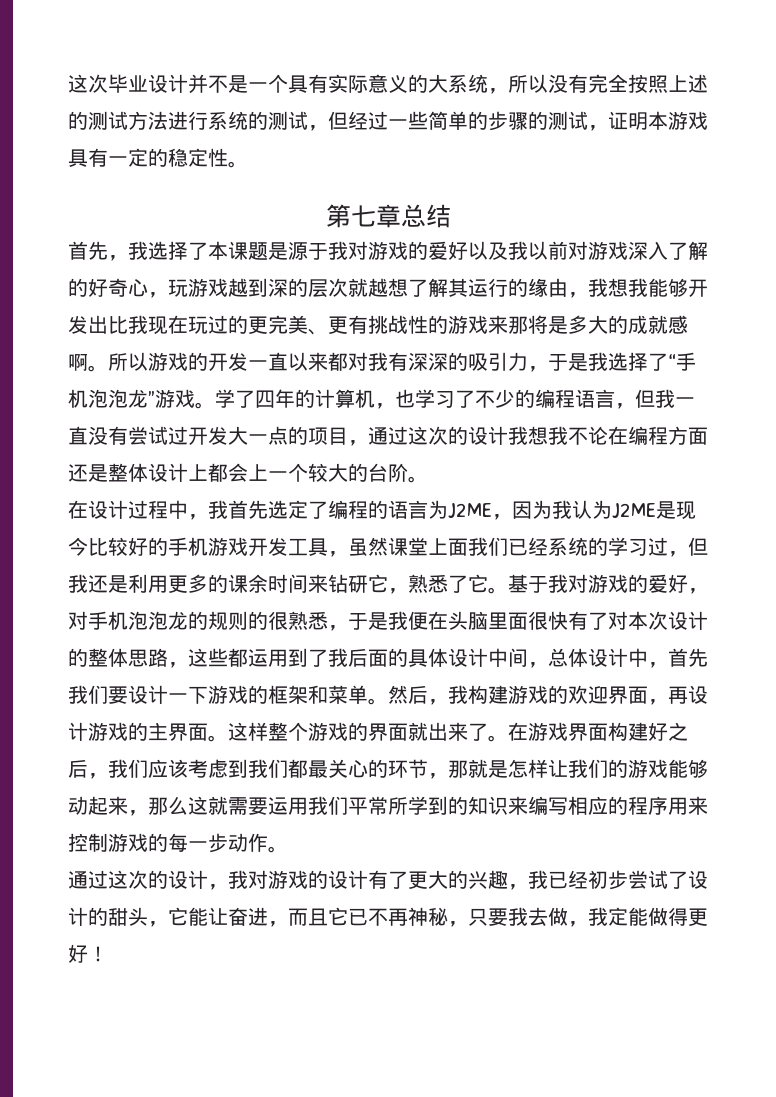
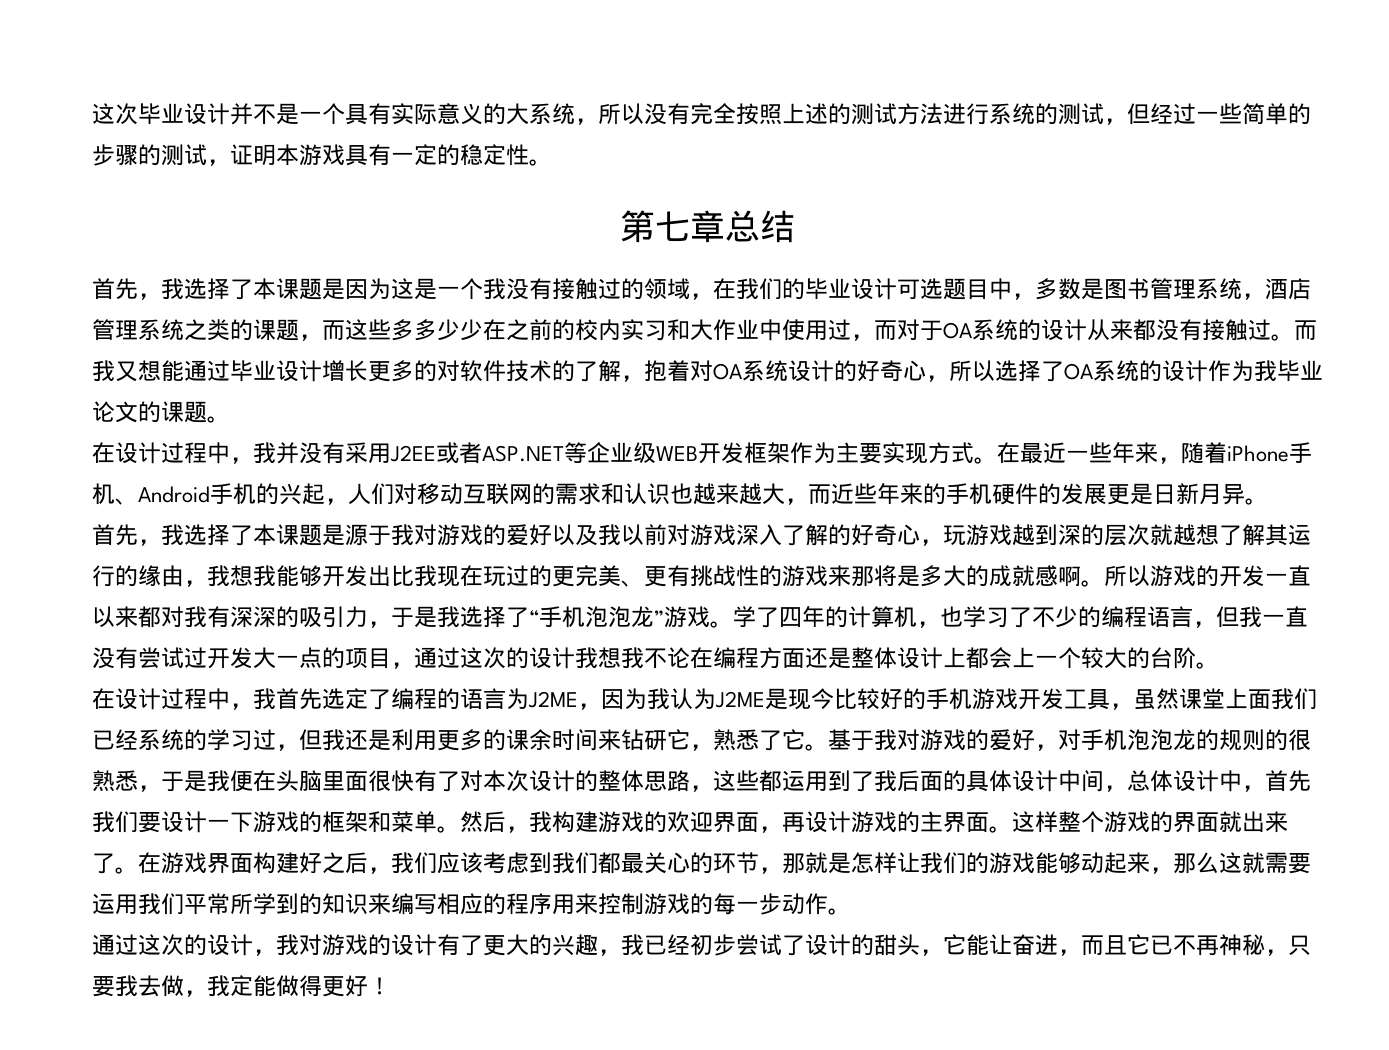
+ 首先，我选择了本课题是因为这是一个我没有接触过的领域，在我们的毕业设计可选题目中，多数是图书管理系统，酒店管理系统之类的课题，而这些多多少少在之前的校内实习和大作业中使用过，而对于OA系统的设计从来都没有接触过。而我又想能通过毕业设计增长更多的对软件技术的了解，抱着对OA系统设计的好奇心，所以选择了OA系统的设计作为我毕业论文的课题。
+ 在设计过程中，我并没有采用J2EE或者ASP.NET等企业级WEB开发框架作为主要实现方式。在最近一些年来，随着iPhone手机、Android手机的兴起，人们对移动互联网的需求和认识也越来越大，而近些年来的手机硬件的发展更是日新月异。

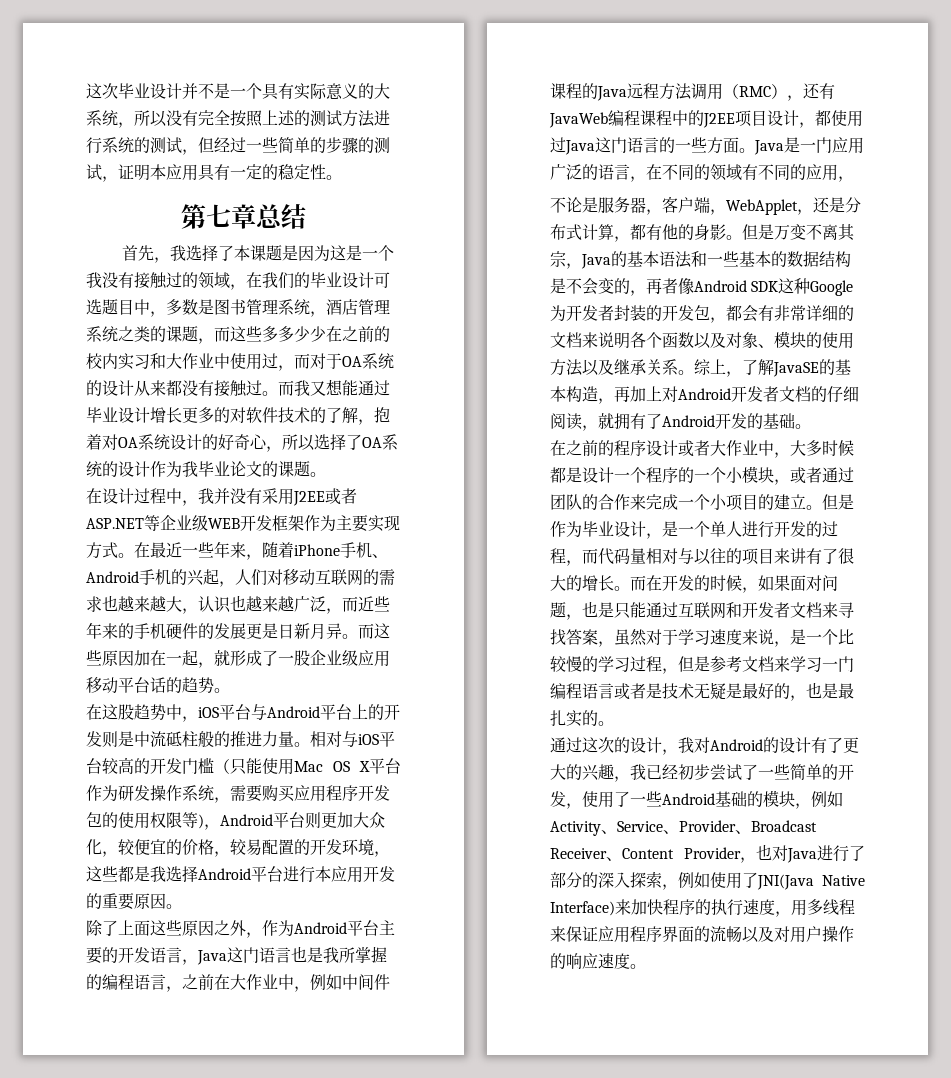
- 这次毕业设计并不是一个具有实际意义的大系统，所以没有完全按照上述的测试方法进行系统的测试，但经过一些简单的步骤的测试，证明本游戏具有一定的稳定性。
+ 这次毕业设计并不是一个具有实际意义的大系统，所以没有完全按照上述的测试方法进行系统的测试，但经过一些简单的步骤的测试，证明本应用具有一定的稳定性。
- 在最近一些年来，随着iPhone手机、Android手机的兴起，人们对移动互联网的需求和认识也越来越大，而近些年来的手机硬件的发展更是日新月异。
- 首先，我选择了本课题是源于我对游戏的爱好以及我以前对游戏深入了解的好奇心，玩游戏越到深的层次就越想了解其运行的缘由，我想我能够开发出比我现在玩过的更完美、更有挑战性的游戏来那将是多大的成就感啊。所以游戏的开发一直以来都对我有深深的吸引力，于是我选择了“手机泡泡龙”游戏。学了四年的计算机，也学习了不少的编程语言，但我一直没有尝试过开发大一点的项目，通过这次的设计我想我不论在编程方面还是整体设计上都会上一个较大的台阶。
- 在设计过程中，我首先选定了编程的语言为J2ME，因为我认为J2ME是现今比较好的手机游戏开发工具，虽然课堂上面我们已经系统的学习过，但我还是利用更多的课余时间来钻研它，熟悉了它。基于我对游戏的爱好，对手机泡泡龙的规则的很熟悉，于是我便在头脑里面很快有了对本次设计的整体思路，这些都运用到了我后面的具体设计中间，总体设计中，首先我们要设计一下游戏的框架和菜单。然后，我构建游戏的欢迎界面，再设计游戏的主界面。这样整个游戏的界面就出来了。在游戏界面构建好之后，我们应该考虑到我们都最关心的环节，那就是怎样让我们的游戏能够动起来，那么这就需要运用我们平常所学到的知识来编写相应的程序用来控制游戏的每一步动作。
+ 在最近一些年来，随着iPhone手机、Android手机的兴起，人们对移动互联网的需求也越来越大，认识也越来越广泛，而近些年来的手机硬件的发展更是日新月异。而这些原因加在一起，就形成了一股企业级应用移动平台话的趋势。
+ 在这股趋势中，iOS平台与Android平台上的开发则是中流砥柱般的推进力量。相对与iOS平台较高的开发门槛（只能使用Mac OS X平台作为研发操作系统，需要购买应用程序开发包的使用权限等)，Android平台则更加大众化，较便宜的价格，较易配置的开发环境，这些都是我选择Android平台进行本应用开发的重要原因。
+ 除了上面这些原因之外，作为Android平台主要的开发语言，Java这门语言也是我所掌握的编程语言，之前在大作业中，例如中间件课程的Java远程方法调用（RMC），还有JavaWeb编程课程中的J2EE项目设计，都使用过Java这门语言的一些方面。Java是一门应用广泛的语言，在不同的领域有不同的应用，
+ 不论是服务器，客户端，WebApplet，还是分布式计算，都有他的身影。但是万变不离其宗，Java的基本语法和一些基本的数据结构是不会变的，再者像Android SDK这种Google为开发者封装的开发包，都会有非常详细的文档来说明各个函数以及对象、模块的使用方法以及继承关系。综上，了解JavaSE的基本构造，再加上对Android开发者文档的仔细阅读，就拥有了Android开发的基础。
+ 在之前的程序设计或者大作业中，大多时候都是设计一个程序的一个小模块，或者通过团队的合作来完成一个小项目的建立。但是作为毕业设计，是一个单人进行开发的过程，而代码量相对与以往的项目来讲有了很大的增长。而在开发的时候，如果面对问题，也是只能通过互联网和开发者文档来寻找答案，虽然对于学习速度来说，是一个比较慢的学习过程，但是参考文档来学习一门编程语言或者是技术无疑是最好的，也是最扎实的。
- 通过这次的设计，我对游戏的设计有了更大的兴趣，我已经初步尝试了设计的甜头，它能让奋进，而且它已不再神秘，只要我去做，我定能做得更好！
+ 通过这次的设计，我对Android的设计有了更大的兴趣，我已经初步尝试了一些简单的开发，使用了一些Android基础的模块，例如Activity、Service、Provider、Broadcast Receiver、Content Provider，也对Java进行了部分的深入探索，例如使用了JNI(Java Native Interface)来加快程序的执行速度，用多线程来保证应用程序界面的流畅以及对用户操作的响应速度。

